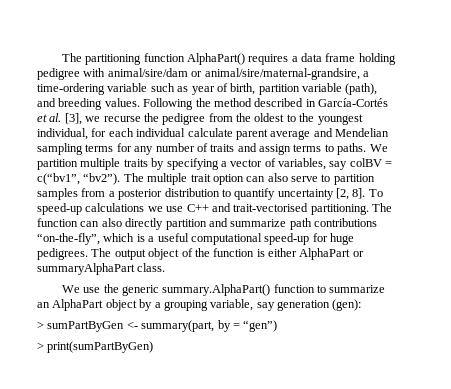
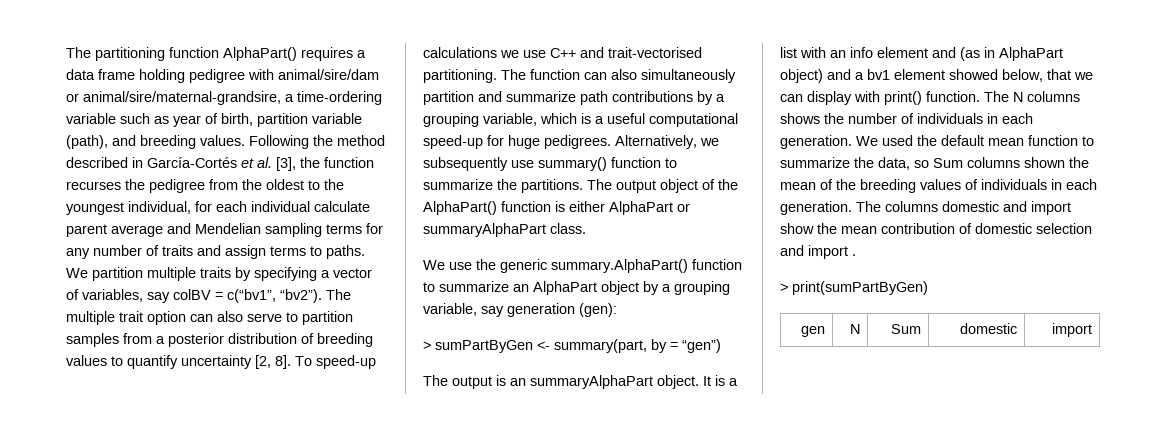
- Following the method described in García-Cortés et al. [3], we recurse the pedigree from the oldest to the youngest individual, for each individual calculate parent average and Mendelian sampling terms for any number of traits and assign terms to paths.
+ Following the method described in García-Cortés et al. [3], the function recurses the pedigree from the oldest to the youngest individual, for each individual calculate parent average and Mendelian sampling terms for any number of traits and assign terms to paths.
- The multiple trait option can also serve to partition samples from a posterior distribution to quantify uncertainty [2, 8].
+ The multiple trait option can also serve to partition samples from a posterior distribution of breeding values to quantify uncertainty [2, 8].
- The function can also directly partition and summarize path contributions “on-the-fly”, which is a useful computational speed-up for huge pedigrees.
+ The function can also simultaneously partition and summarize path contributions by a grouping variable, which is a useful computational speed-up for huge pedigrees.
+ Alternatively, we subsequently use summary() function to summarize the partitions.
- The output object of the function is either AlphaPart or summaryAlphaPart class.
+ The output object of the AlphaPart() function is either AlphaPart or summaryAlphaPart class.
+ The output is an summaryAlphaPart object. It is a list with an info element and (as in AlphaPart object) and a bv1 element showed below, that we can display with print() function. The N columns shows the number of individuals in each generation. We used the default mean function to summarize the data, so Sum columns shown the mean of the breeding values of individuals in each generation. The columns domestic and import show the mean contribution of domestic selection and import .
  > print(sumPartByGen)
+ gen | N | Sum | domestic | import

